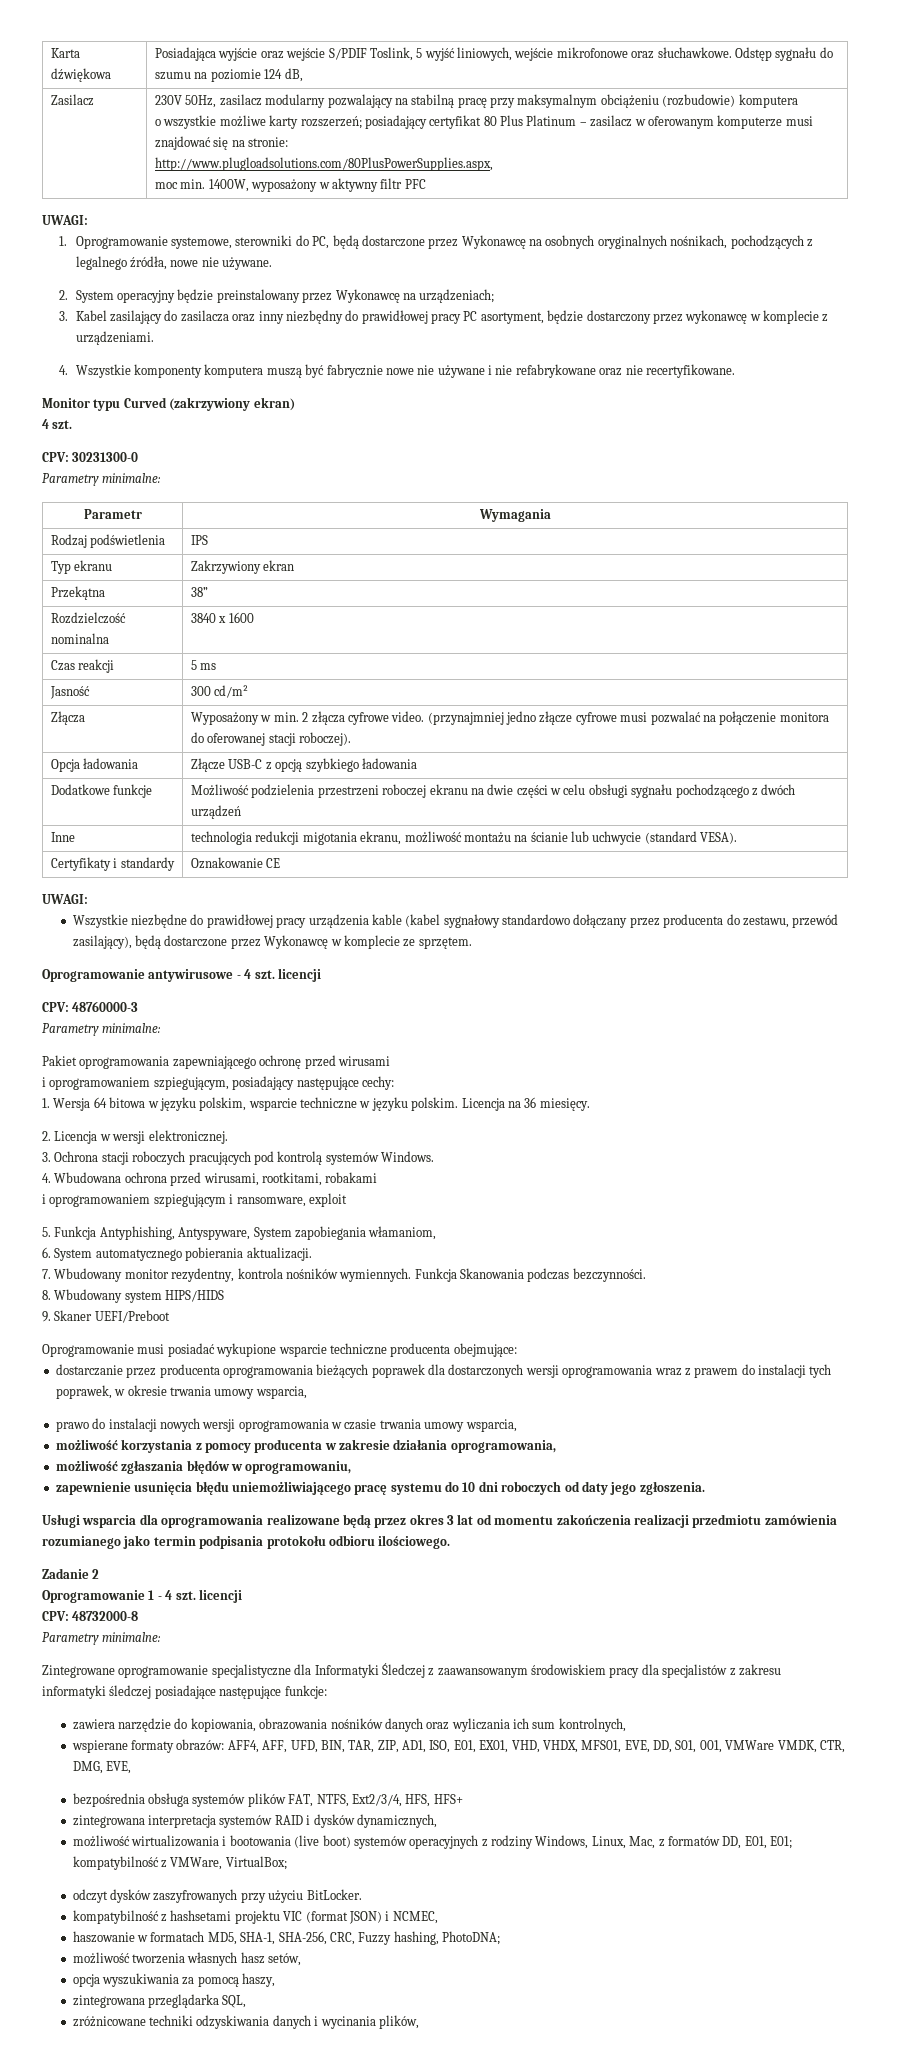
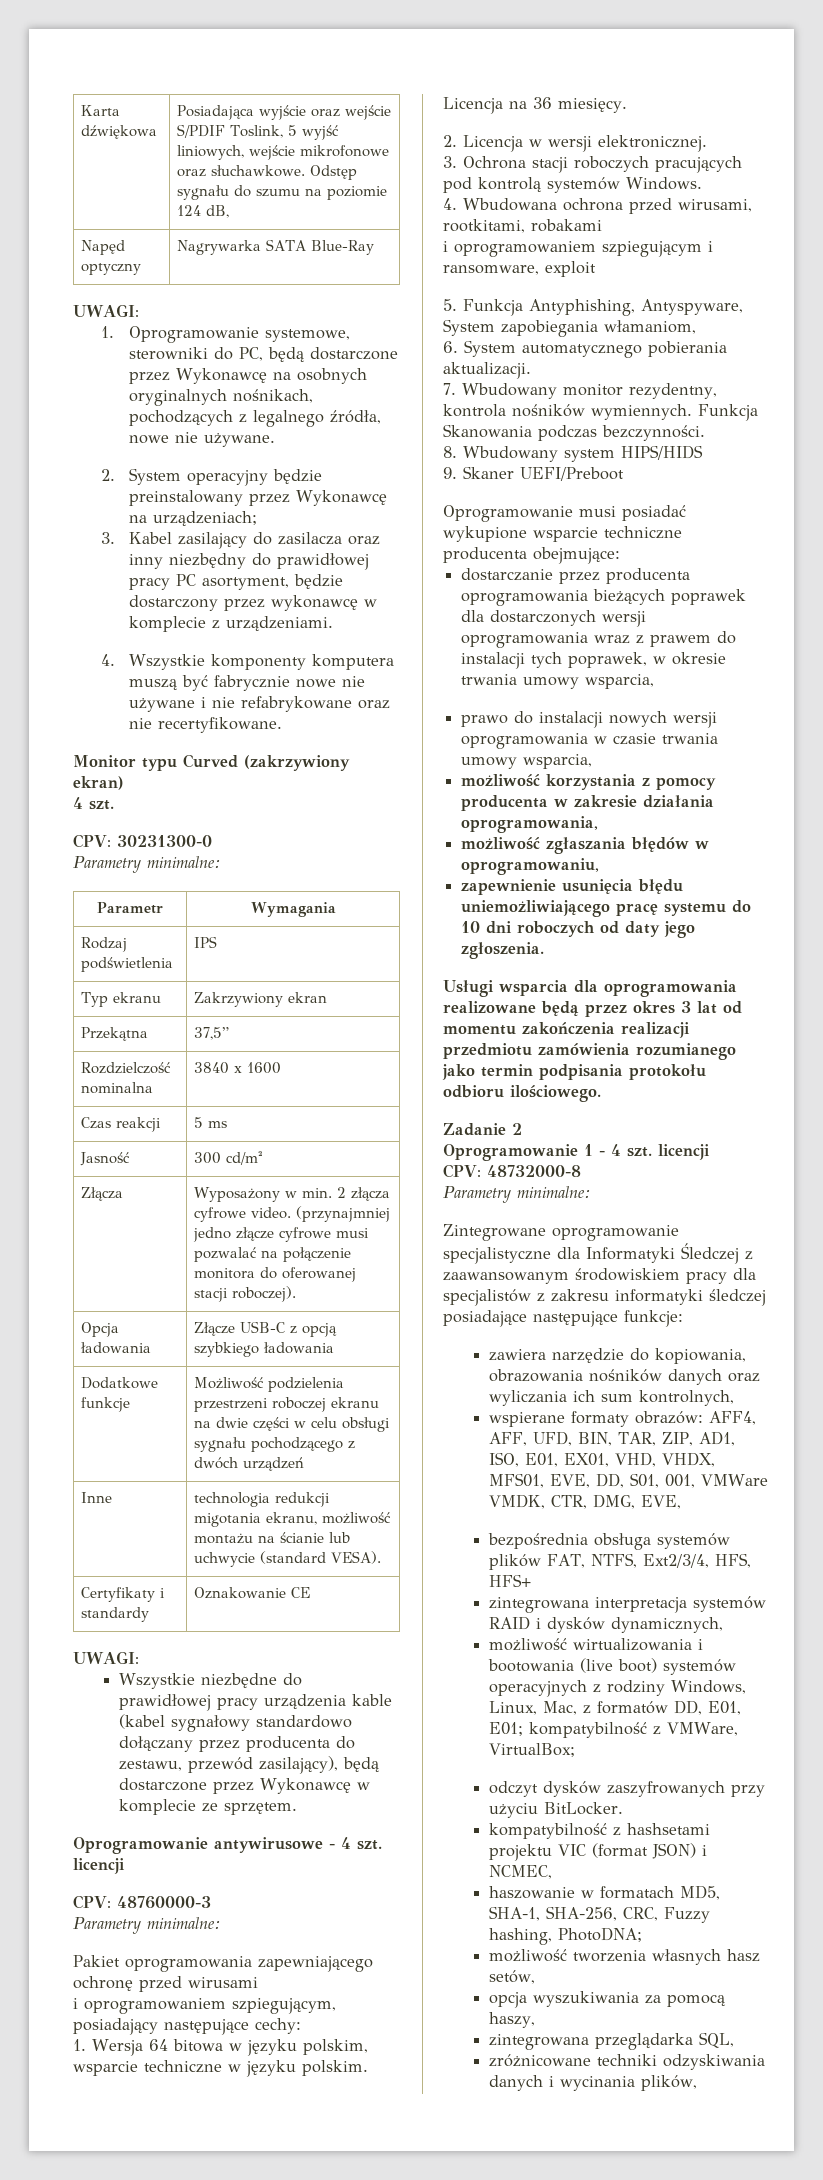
- Zasilacz | 230V 50Hz, zasilacz modularny pozwalający na stabilną pracę przy maksymalnym obciążeniu (rozbudowie) komputera
- o wszystkie możliwe karty rozszerzeń; posiadający certyfikat 80 Plus Platinum – zasilacz w oferowanym komputerze musi znajdować się na stronie:
- http://www.plugloadsolutions.com/80PlusPowerSupplies.aspx,
- moc min. 1400W, wyposażony w aktywny filtr PFC
+ Napęd optyczny | Nagrywarka SATA Blue-Ray
- Przekątna | 38”
+ Przekątna | 37,5”

